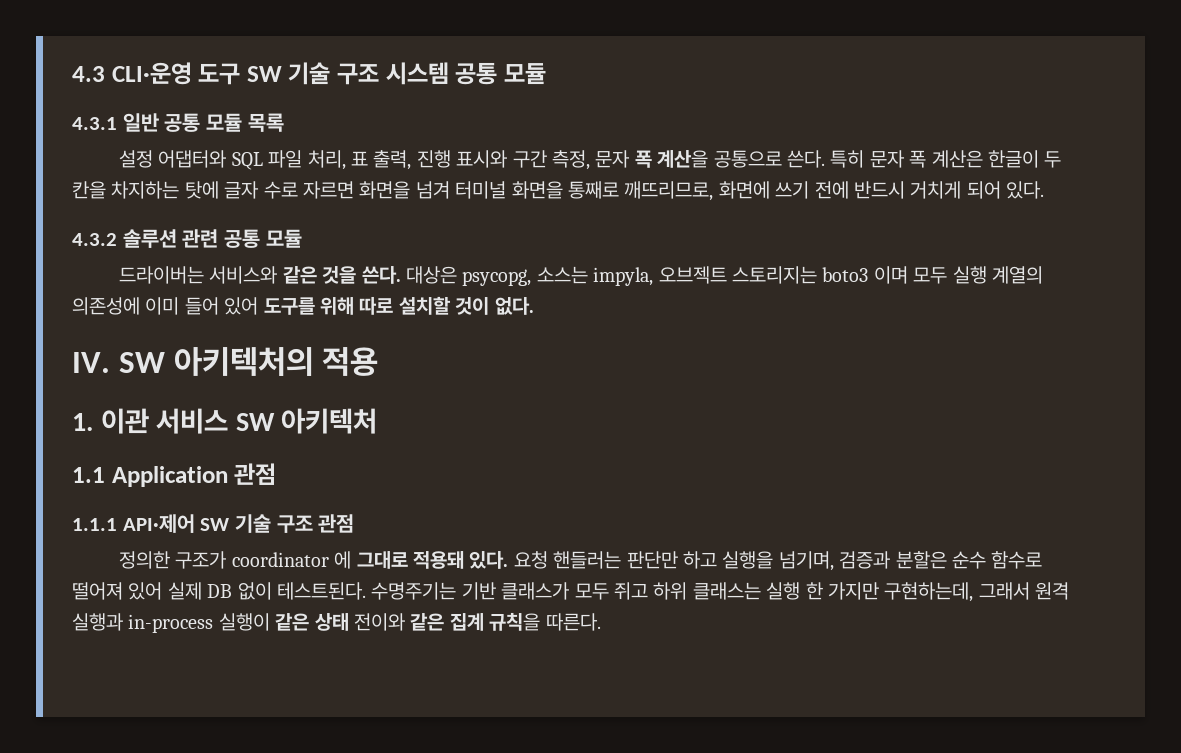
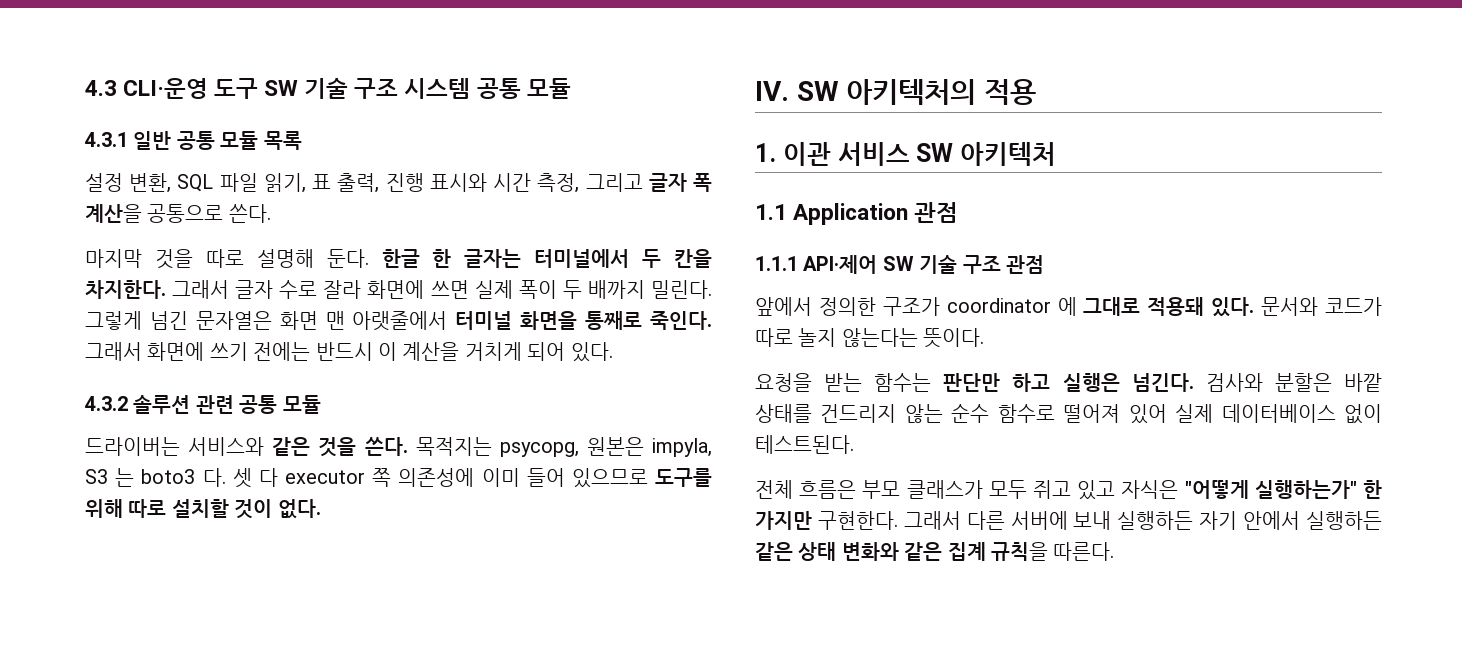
- 설정 어댑터와 SQL 파일 처리, 표 출력, 진행 표시와 구간 측정, 문자 폭 계산을 공통으로 쓴다. 특히 문자 폭 계산은 한글이 두 칸을 차지하는 탓에 글자 수로 자르면 화면을 넘겨 터미널 화면을 통째로 깨뜨리므로, 화면에 쓰기 전에 반드시 거치게 되어 있다.
+ 설정 변환, SQL 파일 읽기, 표 출력, 진행 표시와 시간 측정, 그리고 글자 폭 계산을 공통으로 쓴다.
+ 마지막 것을 따로 설명해 둔다. 한글 한 글자는 터미널에서 두 칸을 차지한다. 그래서 글자 수로 잘라 화면에 쓰면 실제 폭이 두 배까지 밀린다. 그렇게 넘긴 문자열은 화면 맨 아랫줄에서 터미널 화면을 통째로 죽인다. 그래서 화면에 쓰기 전에는 반드시 이 계산을 거치게 되어 있다.
- 대상은 psycopg, 소스는 impyla, 오브젝트 스토리지는 boto3 이며 모두 실행 계열의 의존성에 이미 들어 있어 도구를 위해 따로 설치할 것이 없다.
+ 목적지는 psycopg, 원본은 impyla, S3 는 boto3 다. 셋 다 executor 쪽 의존성에 이미 들어 있으므로 도구를 위해 따로 설치할 것이 없다.
- 정의한 구조가 coordinator 에 그대로 적용돼 있다.
+ 앞에서 정의한 구조가 coordinator 에 그대로 적용돼 있다.
- 요청 핸들러는 판단만 하고 실행을 넘기며, 검증과 분할은 순수 함수로 떨어져 있어 실제 DB 없이 테스트된다. 수명주기는 기반 클래스가 모두 쥐고 하위 클래스는 실행 한 가지만 구현하는데, 그래서 원격 실행과 in-process 실행이 같은 상태 전이와 같은 집계 규칙을 따른다.
+ 문서와 코드가 따로 놀지 않는다는 뜻이다.
+ 요청을 받는 함수는 판단만 하고 실행은 넘긴다. 검사와 분할은 바깥 상태를 건드리지 않는 순수 함수로 떨어져 있어 실제 데이터베이스 없이 테스트된다.
+ 전체 흐름은 부모 클래스가 모두 쥐고 있고 자식은 "어떻게 실행하는가" 한 가지만 구현한다. 그래서 다른 서버에 보내 실행하든 자기 안에서 실행하든 같은 상태 변화와 같은 집계 규칙을 따른다.

